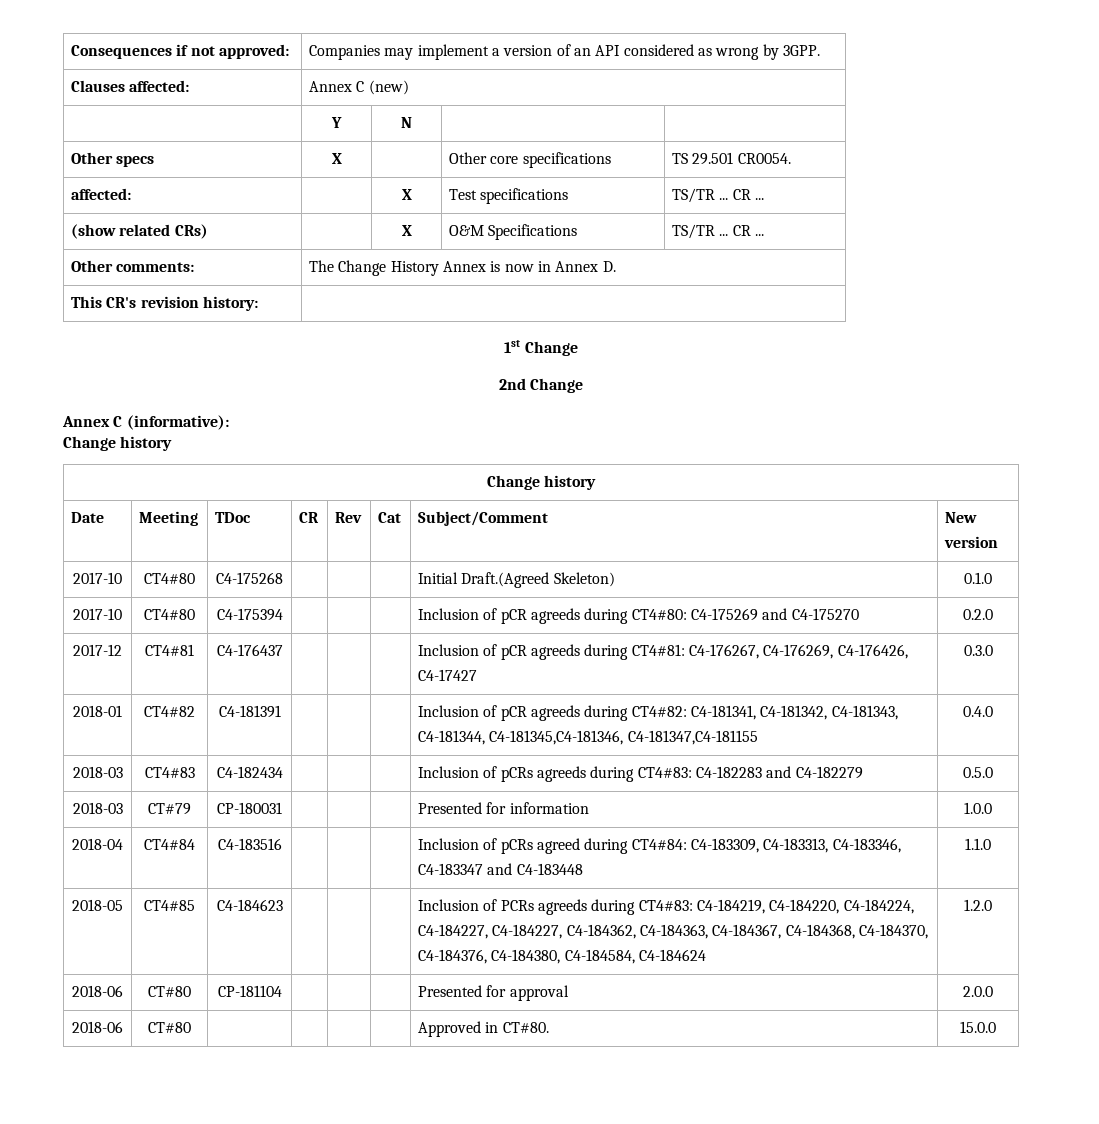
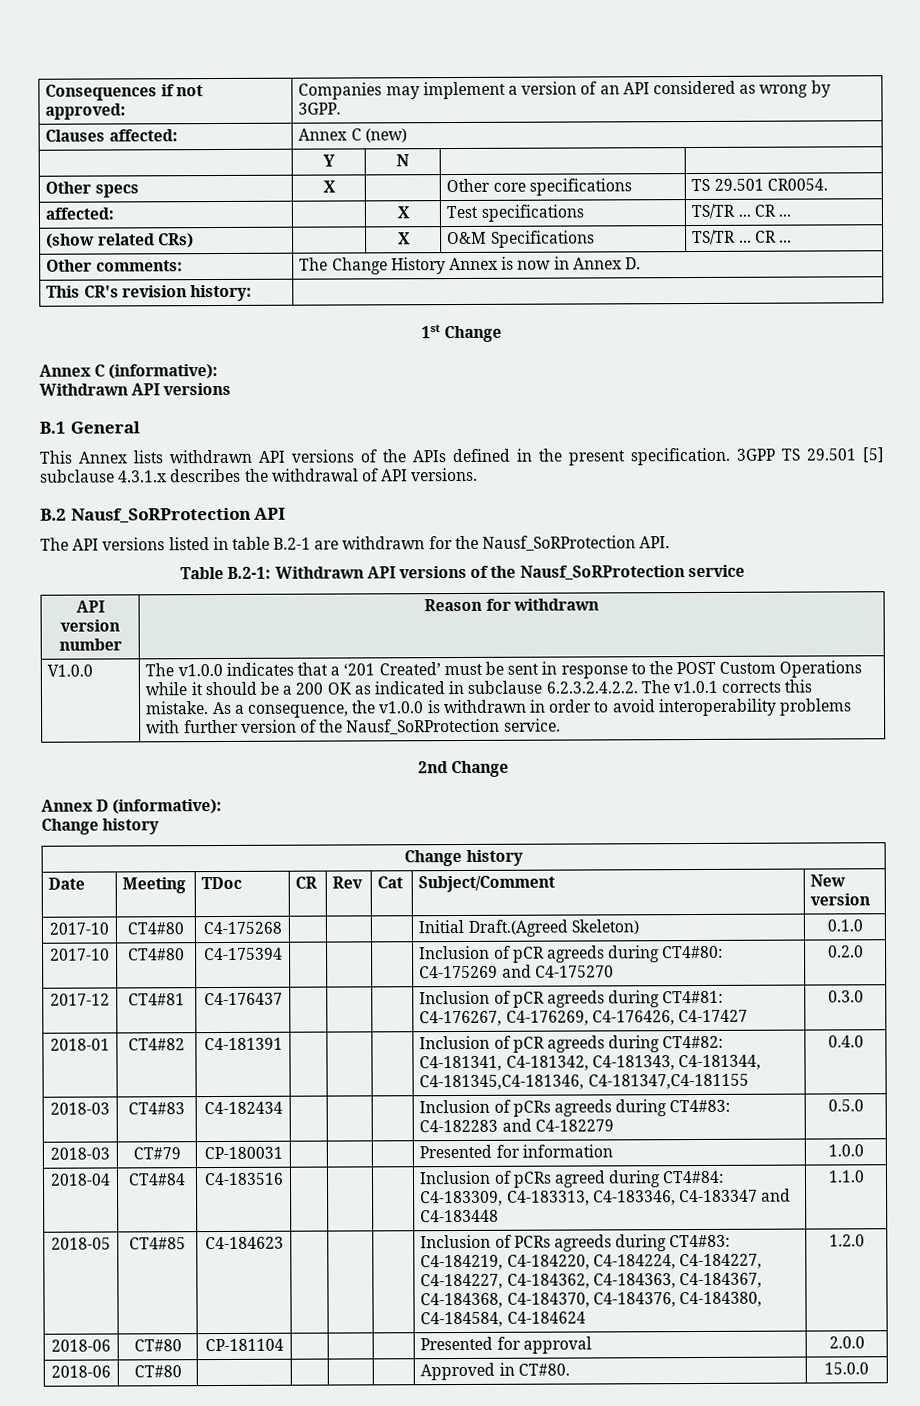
+ Annex C (informative):
+ Withdrawn API versions
+ B.1 General
+ This Annex lists withdrawn API versions of the APIs defined in the present specification. 3GPP TS 29.501 [5] subclause 4.3.1.x describes the withdrawal of API versions.
+ B.2 Nausf_SoRProtection API
+ The API versions listed in table B.2-1 are withdrawn for the Nausf_SoRProtection API.
+ Table B.2-1: Withdrawn API versions of the Nausf_SoRProtection service
+ API version number | Reason for withdrawn
+ V1.0.0 | The v1.0.0 indicates that a ‘201 Created’ must be sent in response to the POST Custom Operations while it should be a 200 OK as indicated in subclause 6.2.3.2.4.2.2. The v1.0.1 corrects this mistake. As a consequence, the v1.0.0 is withdrawn in order to avoid interoperability problems with further version of the Nausf_SoRProtection service.
- Annex C (informative):
+ Annex D (informative):

